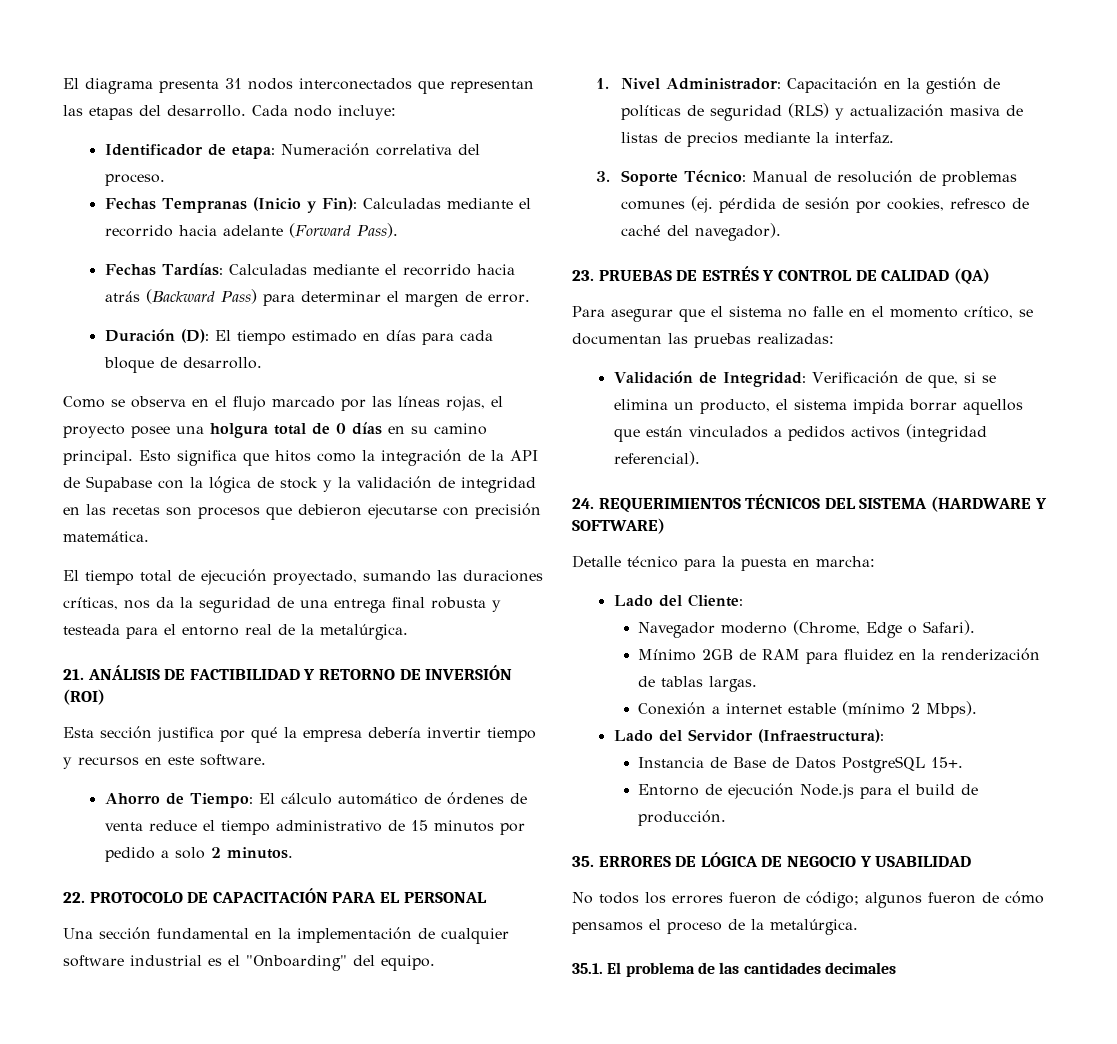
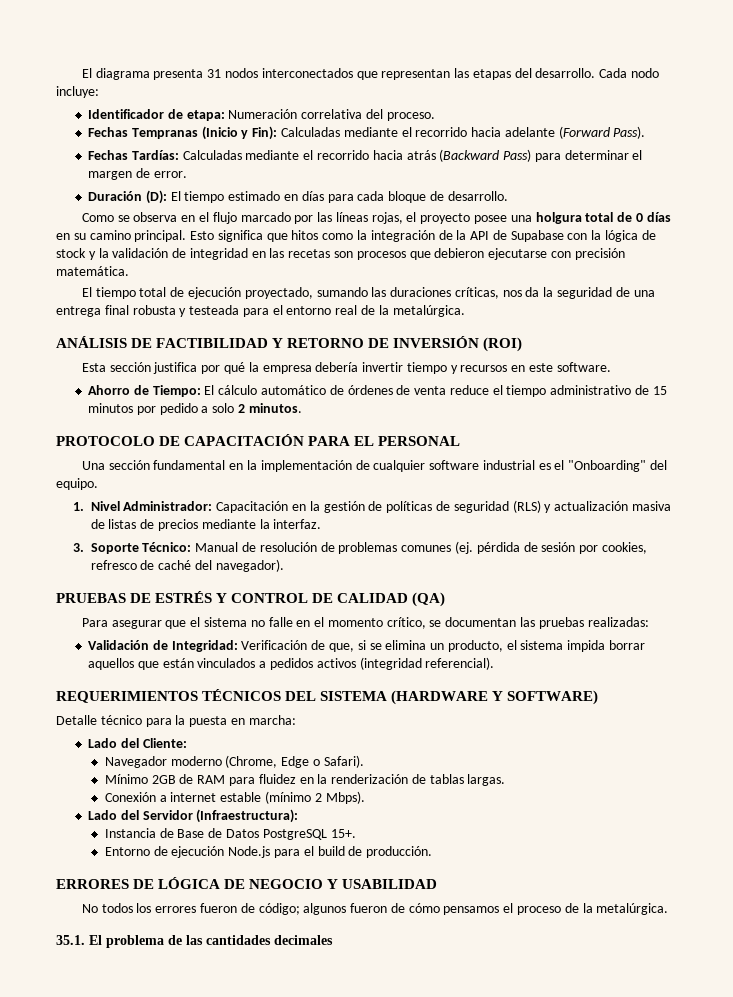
- 21. ANÁLISIS DE FACTIBILIDAD Y RETORNO DE INVERSIÓN (ROI)
+ ANÁLISIS DE FACTIBILIDAD Y RETORNO DE INVERSIÓN (ROI)
- 22. PROTOCOLO DE CAPACITACIÓN PARA EL PERSONAL
+ PROTOCOLO DE CAPACITACIÓN PARA EL PERSONAL
- 23. PRUEBAS DE ESTRÉS Y CONTROL DE CALIDAD (QA)
+ PRUEBAS DE ESTRÉS Y CONTROL DE CALIDAD (QA)
- 24. REQUERIMIENTOS TÉCNICOS DEL SISTEMA (HARDWARE Y SOFTWARE)
+ REQUERIMIENTOS TÉCNICOS DEL SISTEMA (HARDWARE Y SOFTWARE)
- 35. ERRORES DE LÓGICA DE NEGOCIO Y USABILIDAD
+ ERRORES DE LÓGICA DE NEGOCIO Y USABILIDAD

